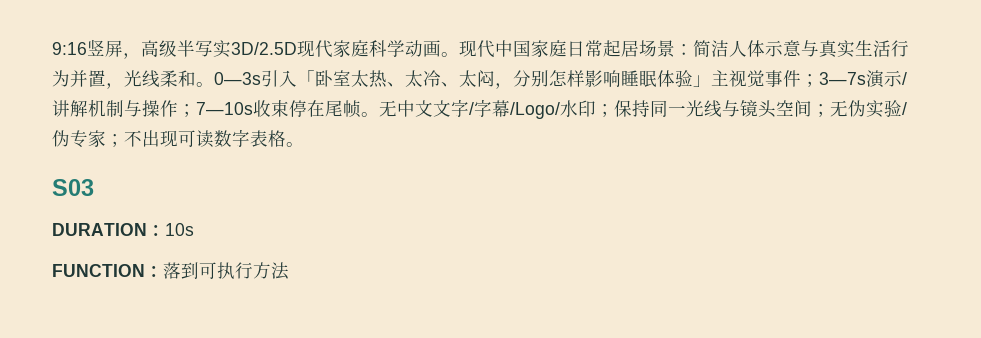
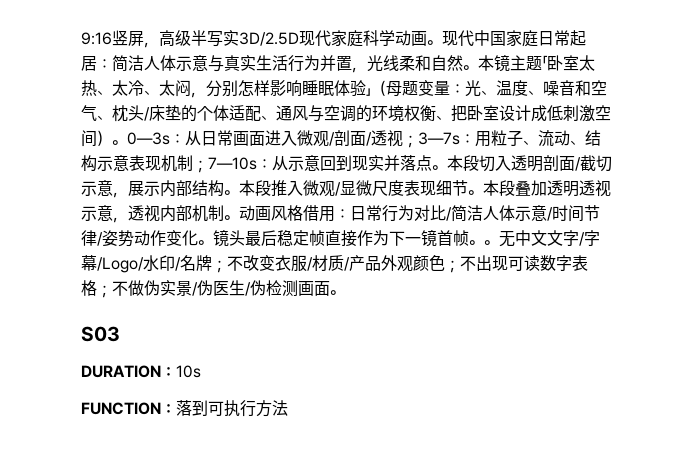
- 现代中国家庭日常起居场景：简洁人体示意与真实生活行为并置，光线柔和。0—3s引入「卧室太热、太冷、太闷，分别怎样影响睡眠体验」主视觉事件；3—7s演示/讲解机制与操作；7—10s收束停在尾帧。
+ 现代中国家庭日常起居：简洁人体示意与真实生活行为并置，光线柔和自然。本镜主题「卧室太热、太冷、太闷，分别怎样影响睡眠体验」（母题变量：光、温度、噪音和空气、枕头/床垫的个体适配、通风与空调的环境权衡、把卧室设计成低刺激空间）。0—3s：从日常画面进入微观/剖面/透视；3—7s：用粒子、流动、结构示意表现机制；7—10s：从示意回到现实并落点。本段切入透明剖面/截切示意，展示内部结构。本段推入微观/显微尺度表现细节。本段叠加透明透视示意，透视内部机制。动画风格借用：日常行为对比/简洁人体示意/时间节律/姿势动作变化。镜头最后稳定帧直接作为下一镜首帧。。
- 无中文文字/字幕/Logo/水印；保持同一光线与镜头空间；无伪实验/伪专家；不出现可读数字表格。
+ 无中文文字/字幕/Logo/水印/名牌；不改变衣服/材质/产品外观颜色；不出现可读数字表格；不做伪实景/伪医生/伪检测画面。

